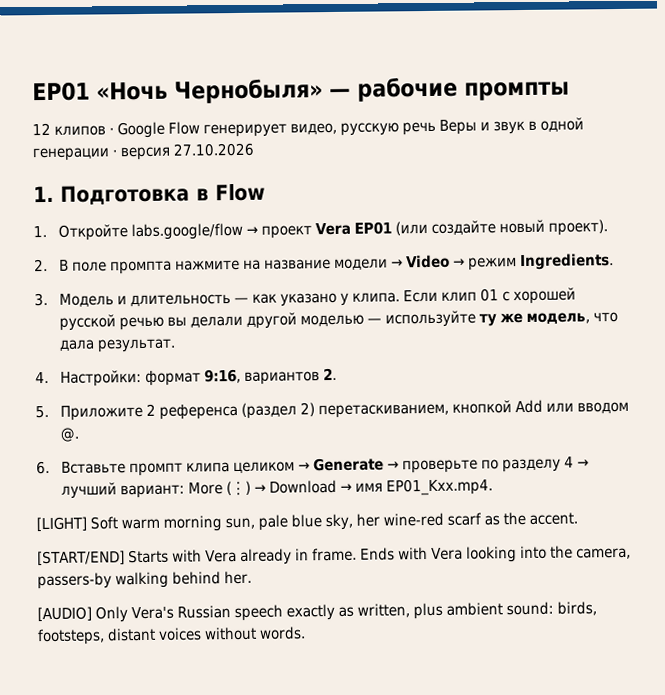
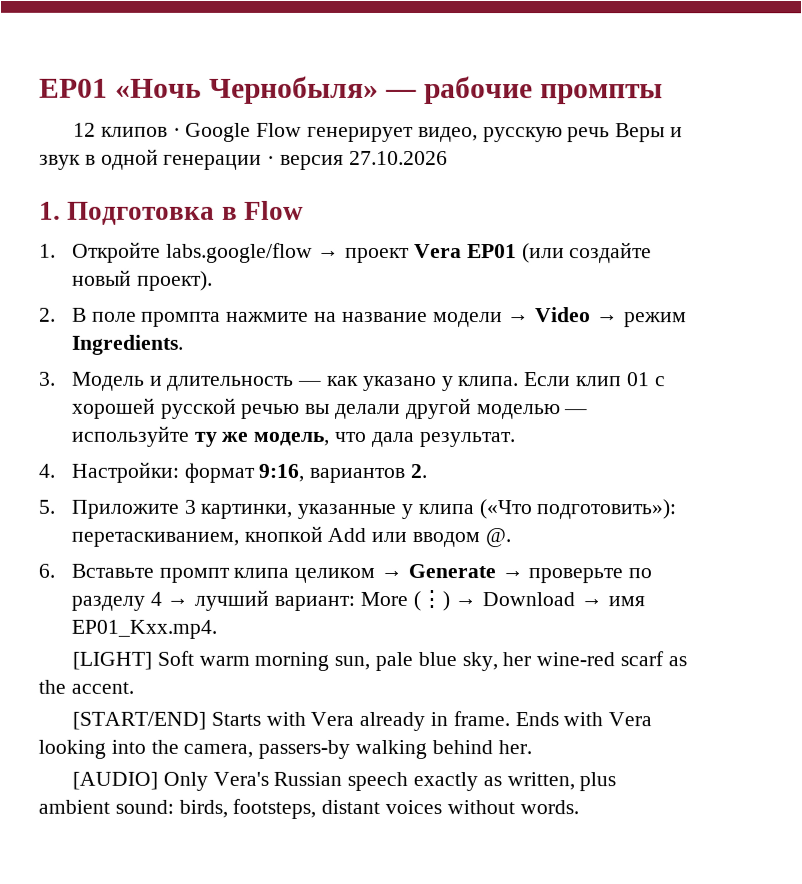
- 5. Приложите 2 референса (раздел 2) перетаскиванием, кнопкой Add или вводом @.
+ 5. Приложите 3 картинки, указанные у клипа («Что подготовить»): перетаскиванием, кнопкой Add или вводом @.

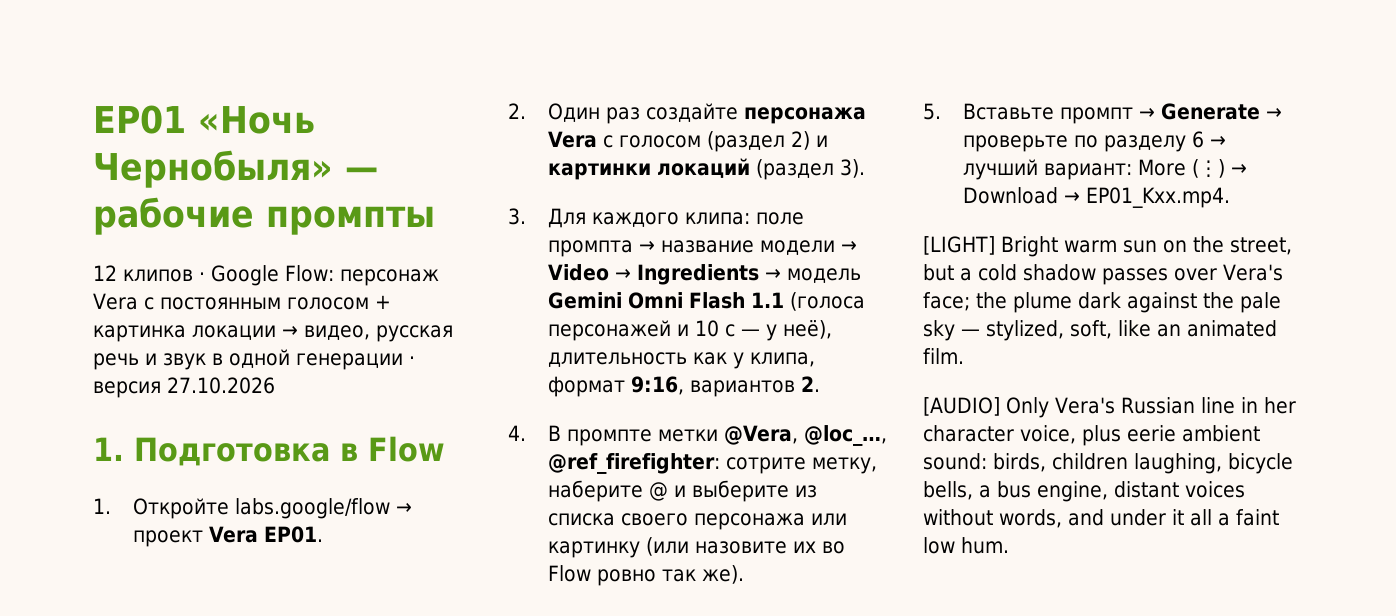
- 12 клипов · Google Flow генерирует видео, русскую речь Веры и звук в одной генерации · версия 27.10.2026
+ 12 клипов · Google Flow: персонаж Vera с постоянным голосом + картинка локации → видео, русская речь и звук в одной генерации · версия 27.10.2026
- 1. Откройте labs.google/flow → проект Vera EP01 (или создайте новый проект).
- 2. В поле промпта нажмите на название модели → Video → режим Ingredients.
- 3. Модель и длительность — как указано у клипа. Если клип 01 с хорошей русской речью вы делали другой моделью — используйте ту же модель, что дала результат.
- 4. Настройки: формат 9:16, вариантов 2.
- 5. Приложите 3 картинки, указанные у клипа («Что подготовить»): перетаскиванием, кнопкой Add или вводом @.
- 6. Вставьте промпт клипа целиком → Generate → проверьте по разделу 4 → лучший вариант: More (⋮) → Download → имя EP01_Kxx.mp4.
+ 1. Откройте labs.google/flow → проект Vera EP01.
+ 2. Один раз создайте персонажа Vera с голосом (раздел 2) и картинки локаций (раздел 3).
+ 3. Для каждого клипа: поле промпта → название модели → Video → Ingredients → модель Gemini Omni Flash 1.1 (голоса персонажей и 10 с — у неё), длительность как у клипа, формат 9:16, вариантов 2.
+ 4. В промпте метки @Vera, @loc_…, @ref_firefighter: сотрите метку, наберите @ и выберите из списка своего персонажа или картинку (или назовите их во Flow ровно так же).
+ 5. Вставьте промпт → Generate → проверьте по разделу 6 → лучший вариант: More (⋮) → Download → EP01_Kxx.mp4.
- [LIGHT] Soft warm morning sun, pale blue sky, her wine-red scarf as the accent.
- [START/END] Starts with Vera already in frame. Ends with Vera looking into the camera, passers-by walking behind her.
- [AUDIO] Only Vera's Russian speech exactly as written, plus ambient sound: birds, footsteps, distant voices without words.
+ [LIGHT] Bright warm sun on the street, but a cold shadow passes over Vera's face; the plume dark against the pale sky — stylized, soft, like an animated film.
+ [AUDIO] Only Vera's Russian line in her character voice, plus eerie ambient sound: birds, children laughing, bicycle bells, a bus engine, distant voices without words, and under it all a faint low hum.

